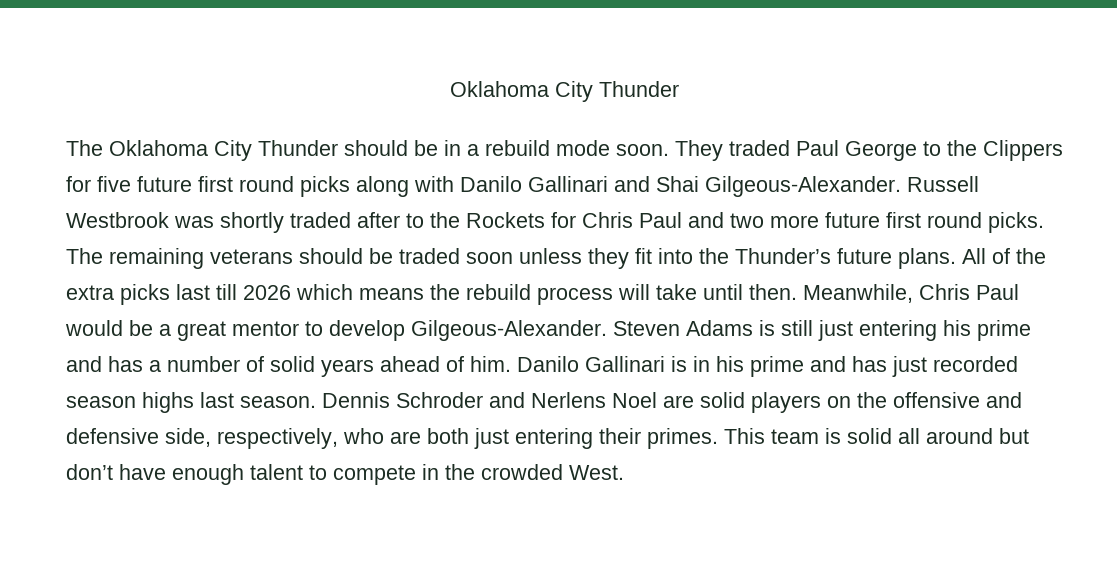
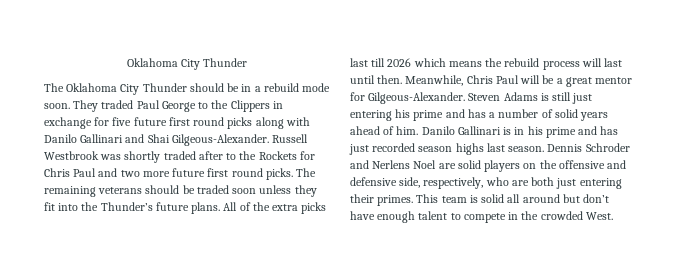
- They traded Paul George to the Clippers for five future first round picks along with Danilo Gallinari and Shai Gilgeous-Alexander.
+ They traded Paul George to the Clippers in exchange for five future first round picks along with Danilo Gallinari and Shai Gilgeous-Alexander.
- All of the extra picks last till 2026 which means the rebuild process will take until then.
+ All of the extra picks last till 2026 which means the rebuild process will last until then.
- Meanwhile, Chris Paul would be a great mentor to develop Gilgeous-Alexander.
+ Meanwhile, Chris Paul will be a great mentor for Gilgeous-Alexander.

